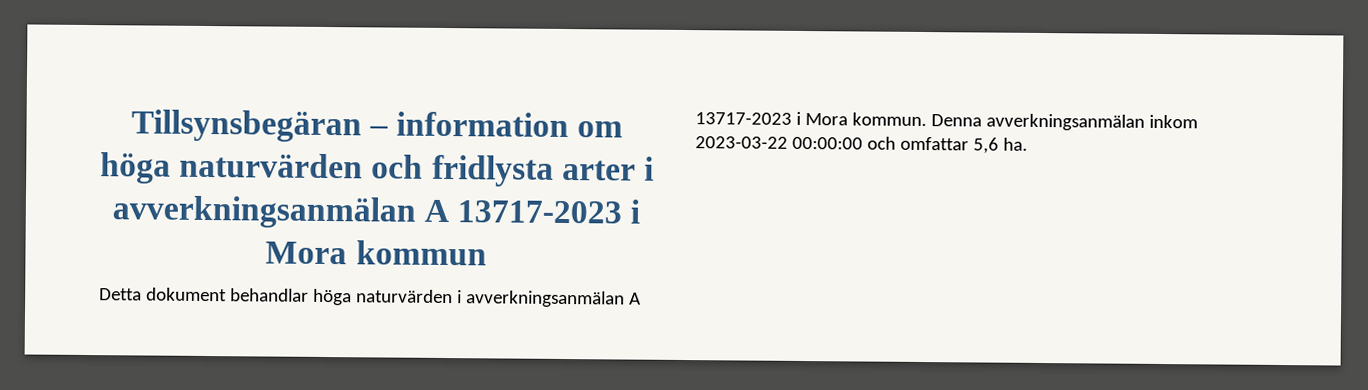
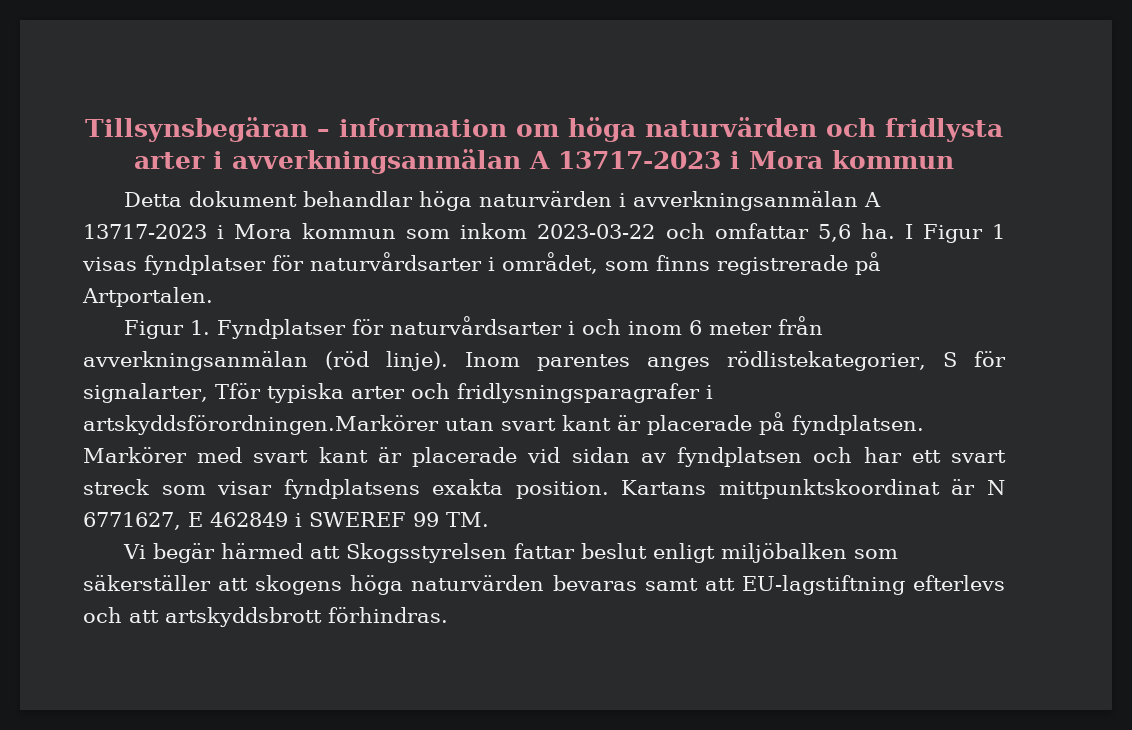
- Detta dokument behandlar höga naturvärden i avverkningsanmälan A 13717-2023 i Mora kommun. Denna avverkningsanmälan inkom 2023-03-22 00:00:00 och omfattar 5,6 ha.
+ Detta dokument behandlar höga naturvärden i avverkningsanmälan A 13717-2023 i Mora kommun som inkom 2023-03-22 och omfattar 5,6 ha.
+ I Figur 1 visas fyndplatser för naturvårdsarter i området, som finns registrerade på Artportalen.
+ Figur 1. Fyndplatser för naturvårdsarter i och inom 6 meter från avverkningsanmälan (röd linje). Inom parentes anges rödlistekategorier, S för signalarter, Tför typiska arter och fridlysningsparagrafer i artskyddsförordningen.Markörer utan svart kant är placerade på fyndplatsen. Markörer med svart kant är placerade vid sidan av fyndplatsen och har ett svart streck som visar fyndplatsens exakta position. Kartans mittpunktskoordinat är N 6771627, E 462849 i SWEREF 99 TM.
+ Vi begär härmed att Skogsstyrelsen fattar beslut enligt miljöbalken som säkerställer att skogens höga naturvärden bevaras samt att EU-lagstiftning efterlevs och att artskyddsbrott förhindras.

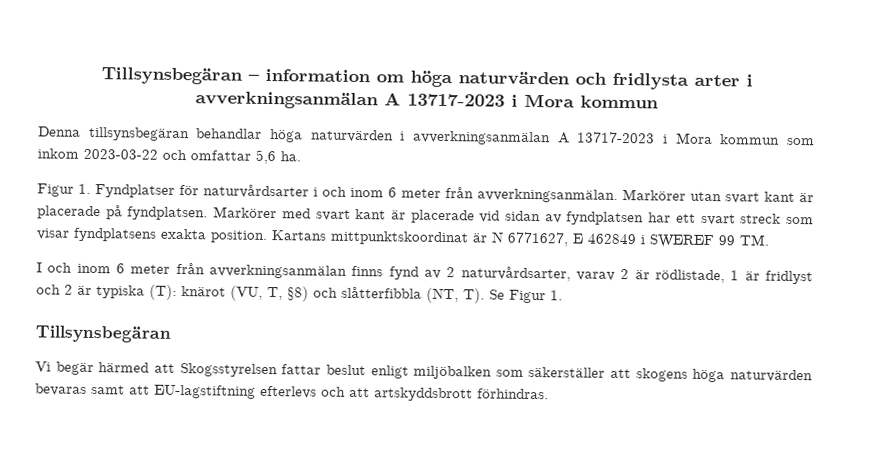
- Detta dokument behandlar höga naturvärden i avverkningsanmälan A 13717-2023 i Mora kommun som inkom 2023-03-22 och omfattar 5,6 ha. I Figur 1 visas fyndplatser för naturvårdsarter i området, som finns registrerade på Artportalen.
+ Denna tillsynsbegäran behandlar höga naturvärden i avverkningsanmälan A 13717-2023 i Mora kommun som inkom 2023-03-22 och omfattar 5,6 ha.
- Figur 1. Fyndplatser för naturvårdsarter i och inom 6 meter från avverkningsanmälan (röd linje). Inom parentes anges rödlistekategorier, S för signalarter, Tför typiska arter och fridlysningsparagrafer i artskyddsförordningen.Markörer utan svart kant är placerade på fyndplatsen.
+ Figur 1. Fyndplatser för naturvårdsarter i och inom 6 meter från avverkningsanmälan. Markörer utan svart kant är placerade på fyndplatsen.
- Markörer med svart kant är placerade vid sidan av fyndplatsen och har ett svart streck som visar fyndplatsens exakta position.
+ Markörer med svart kant är placerade vid sidan av fyndplatsen har ett svart streck som visar fyndplatsens exakta position.
+ I och inom 6 meter från avverkningsanmälan finns fynd av 2 naturvårdsarter, varav 2 är rödlistade, 1 är fridlyst och 2 är typiska (T): knärot (VU, T, §8) och slåtterfibbla (NT, T). Se Figur 1.
+ Tillsynsbegäran

